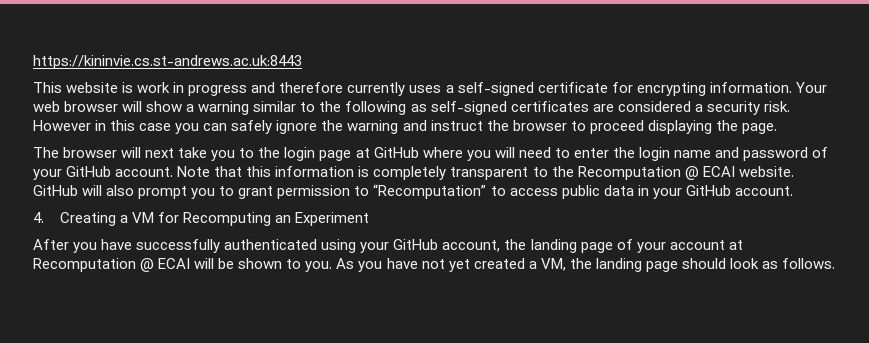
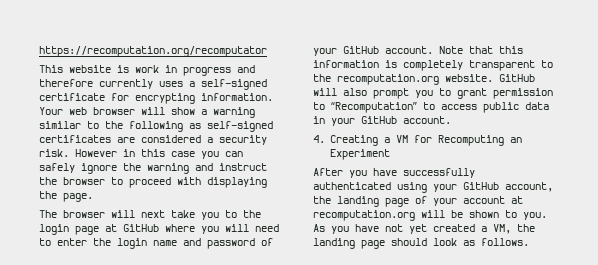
- https://kininvie.cs.st-andrews.ac.uk:8443
+ https://recomputation.org/recomputator
- However in this case you can safely ignore the warning and instruct the browser to proceed displaying the page.
+ However in this case you can safely ignore the warning and instruct the browser to proceed with displaying the page.
- Note that this information is completely transparent to the Recomputation @ ECAI website.
+ Note that this information is completely transparent to the recomputation.org website.
- After you have successfully authenticated using your GitHub account, the landing page of your account at Recomputation @ ECAI will be shown to you.
+ After you have successfully authenticated using your GitHub account, the landing page of your account at recomputation.org will be shown to you.

